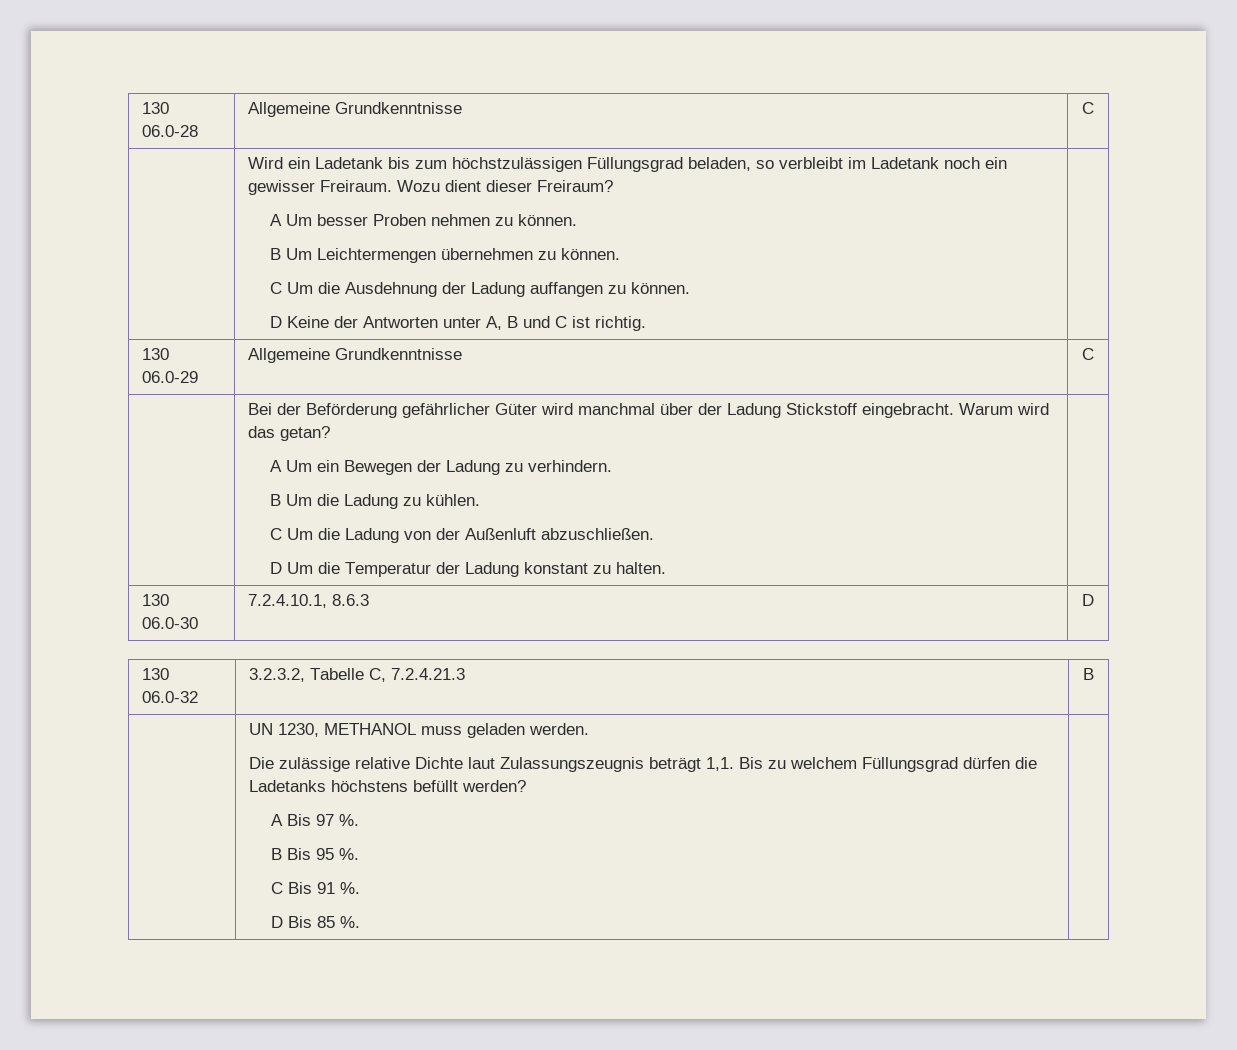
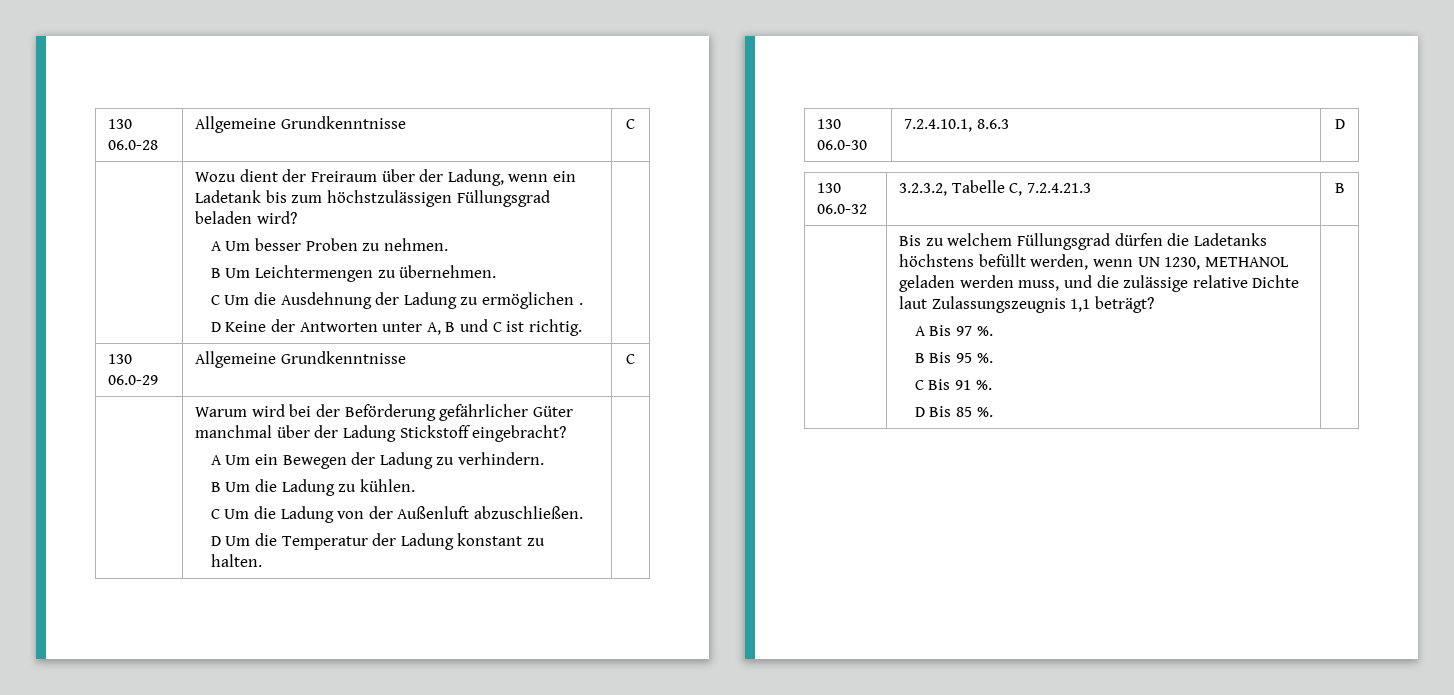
- Wird ein Ladetank bis zum höchstzulässigen Füllungsgrad beladen, so verbleibt im Ladetank noch ein gewisser Freiraum. Wozu dient dieser Freiraum?
+ Wozu dient der Freiraum über der Ladung, wenn ein Ladetank bis zum höchstzulässigen Füllungsgrad beladen wird?
- A Um besser Proben nehmen zu können.
+ A Um besser Proben zu nehmen.
- B Um Leichtermengen übernehmen zu können.
+ B Um Leichtermengen zu übernehmen.
- C Um die Ausdehnung der Ladung auffangen zu können.
+ C Um die Ausdehnung der Ladung zu ermöglichen .
- Bei der Beförderung gefährlicher Güter wird manchmal über der Ladung Stickstoff eingebracht. Warum wird das getan?
+ Warum wird bei der Beförderung gefährlicher Güter manchmal über der Ladung Stickstoff eingebracht?
- UN 1230, METHANOL muss geladen werden.
- Die zulässige relative Dichte laut Zulassungszeugnis beträgt 1,1. Bis zu welchem Füllungsgrad dürfen die Ladetanks höchstens befüllt werden?
+ Bis zu welchem Füllungsgrad dürfen die Ladetanks höchstens befüllt werden, wenn UN 1230, METHANOL geladen werden muss, und die zulässige relative Dichte laut Zulassungszeugnis 1,1 beträgt?

